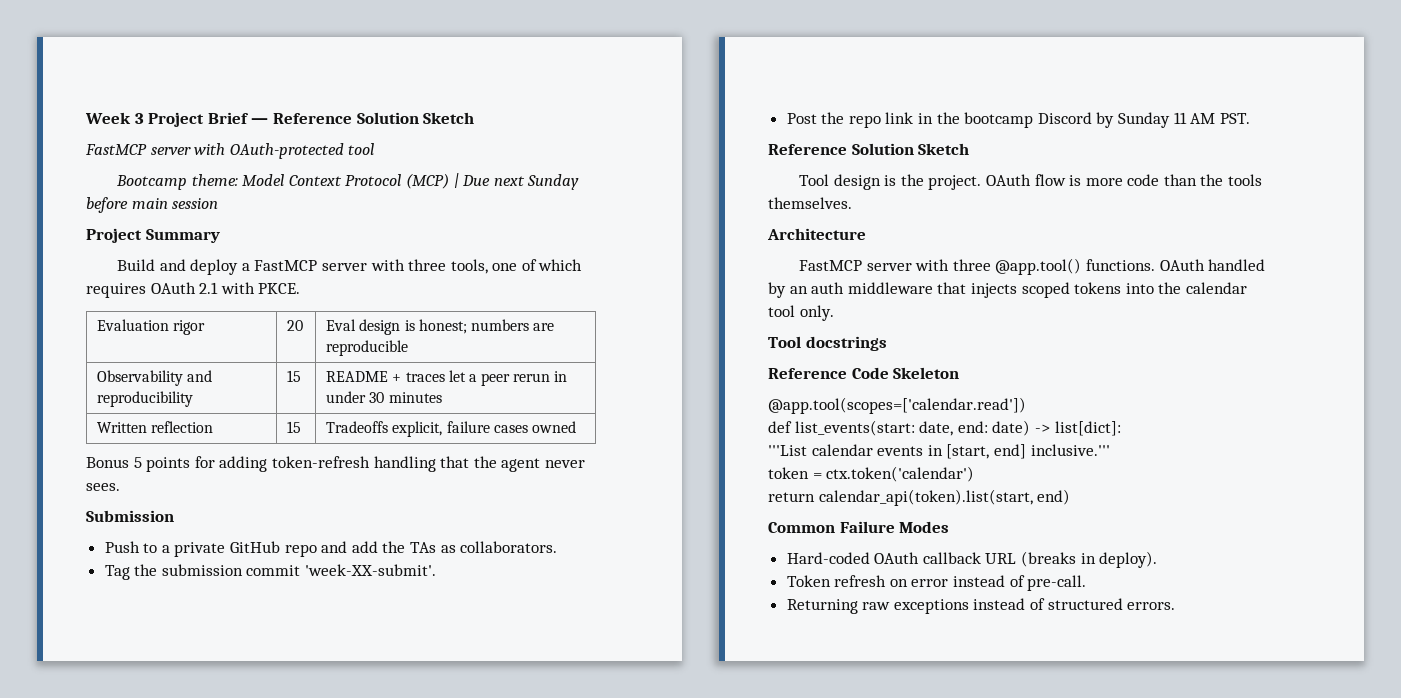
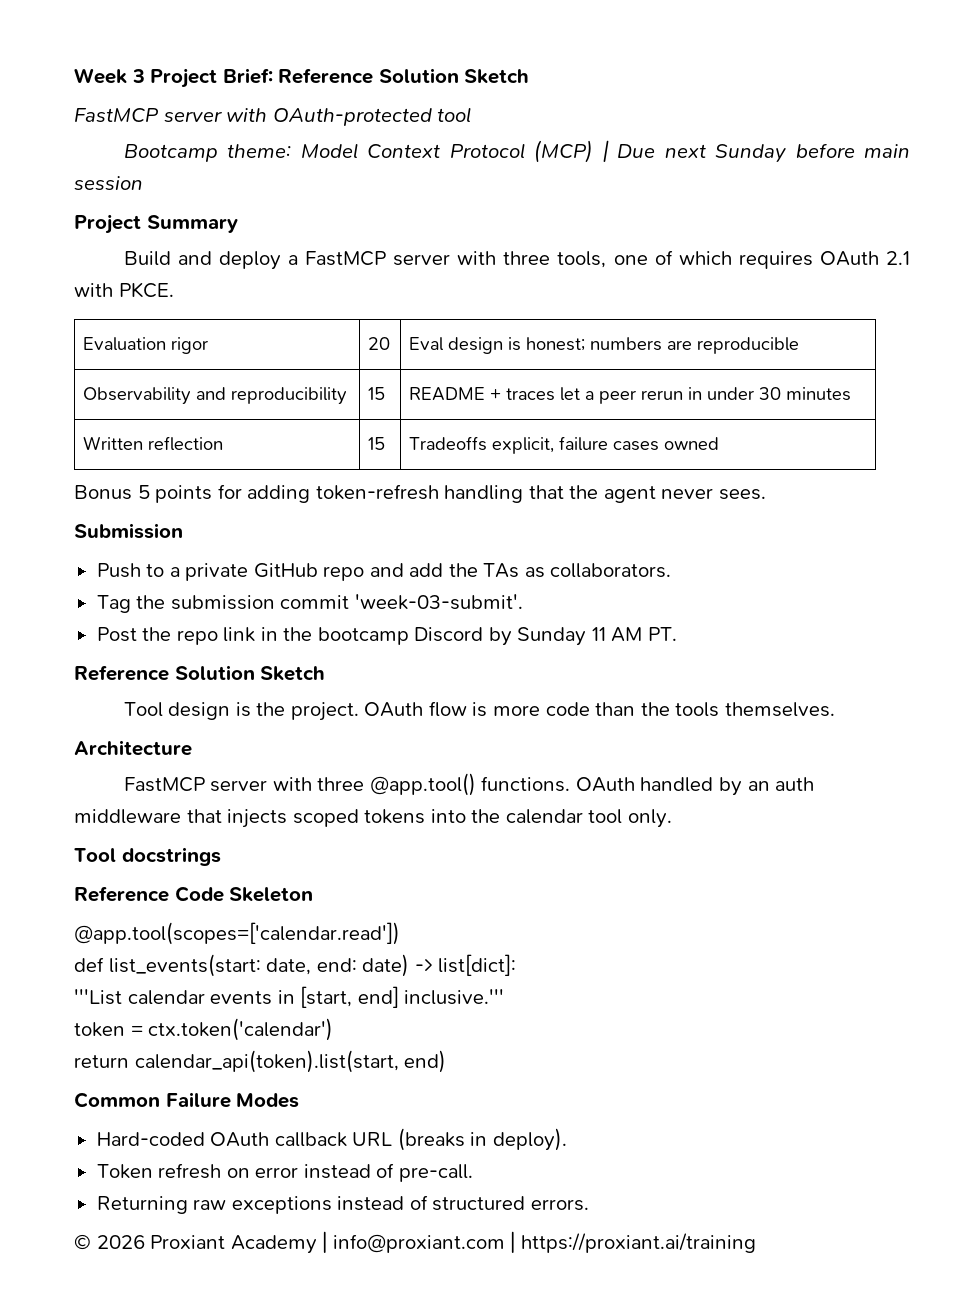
- Week 3 Project Brief — Reference Solution Sketch
+ Week 3 Project Brief: Reference Solution Sketch
- Tag the submission commit 'week-XX-submit'.
+ Tag the submission commit 'week-03-submit'.
- Post the repo link in the bootcamp Discord by Sunday 11 AM PST.
+ Post the repo link in the bootcamp Discord by Sunday 11 AM PT.
+ © 2026 Proxiant Academy | info@proxiant.com | https://proxiant.ai/training

